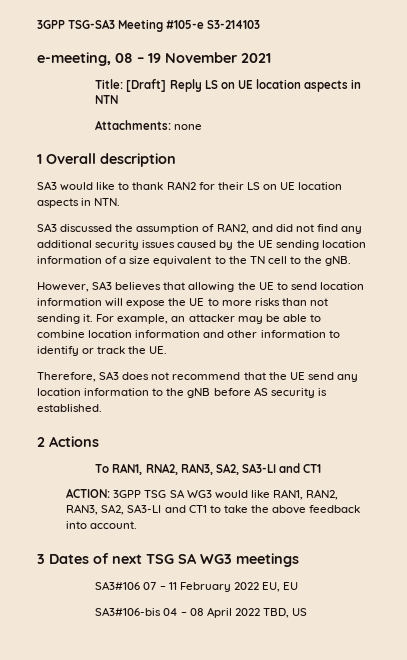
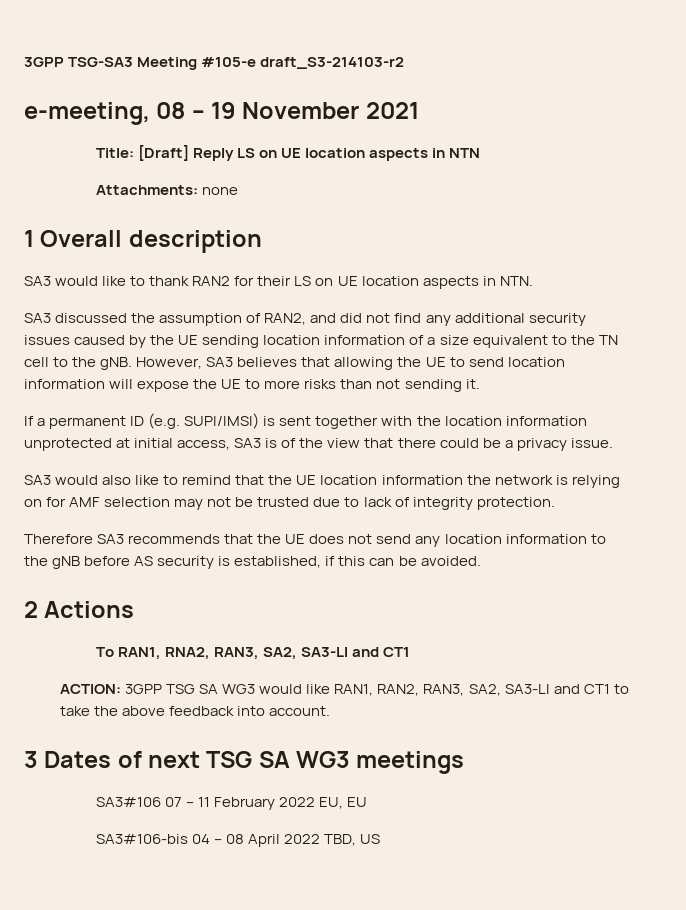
- 3GPP TSG-SA3 Meeting #105-e S3-214103
+ 3GPP TSG-SA3 Meeting #105-e draft_S3-214103-r2
- SA3 discussed the assumption of RAN2, and did not find any additional security issues caused by the UE sending location information of a size equivalent to the TN cell to the gNB.
- However, SA3 believes that allowing the UE to send location information will expose the UE to more risks than not sending it. For example, an attacker may be able to combine location information and other information to identify or track the UE.
- Therefore, SA3 does not recommend that the UE send any location information to the gNB before AS security is established.
+ SA3 discussed the assumption of RAN2, and did not find any additional security issues caused by the UE sending location information of a size equivalent to the TN cell to the gNB. However, SA3 believes that allowing the UE to send location information will expose the UE to more risks than not sending it.
+ If a permanent ID (e.g. SUPI/IMSI) is sent together with the location information unprotected at initial access, SA3 is of the view that there could be a privacy issue.
+ SA3 would also like to remind that the UE location information the network is relying on for AMF selection may not be trusted due to lack of integrity protection.
+ Therefore SA3 recommends that the UE does not send any location information to the gNB before AS security is established, if this can be avoided.

